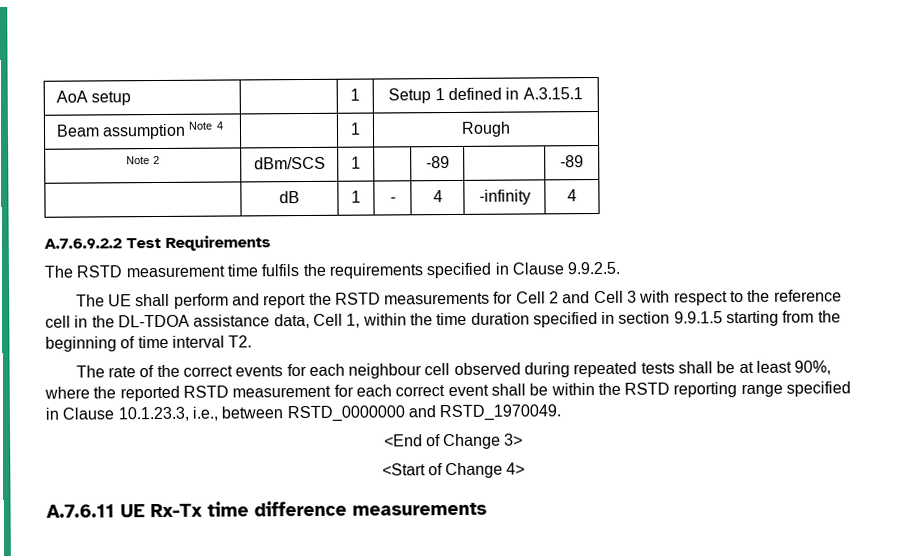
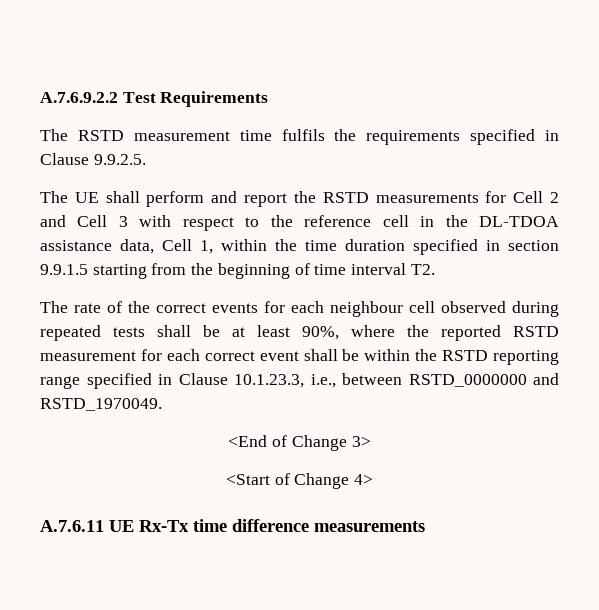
- AoA setup | | 1 | Setup 1 defined in A.3.15.1
- Beam assumption Note 4 | | 1 | Rough
- Note 2 | dBm/SCS | 1 | | -89 | | -89
- | dB | 1 | - | 4 | -infinity | 4

